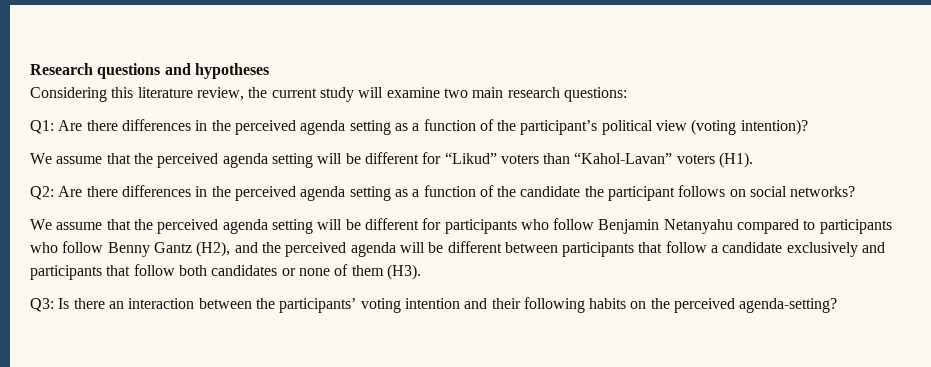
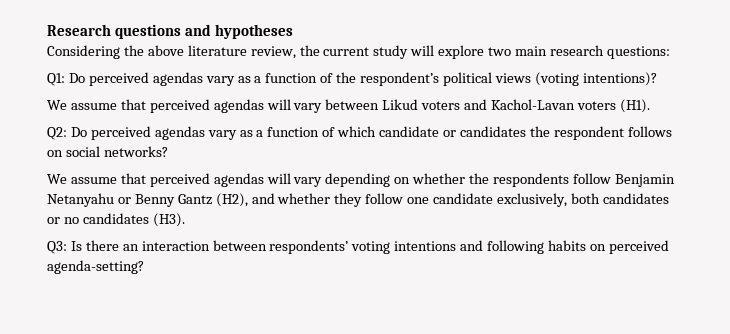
- Considering this literature review, the current study will examine two main research questions:
+ Considering the above literature review, the current study will explore two main research questions:
- Q1: Are there differences in the perceived agenda setting as a function of the participant’s political view (voting intention)?
- We assume that the perceived agenda setting will be different for “Likud” voters than “Kahol-Lavan” voters (H1).
- Q2: Are there differences in the perceived agenda setting as a function of the candidate the participant follows on social networks?
+ Q1: Do perceived agendas vary as a function of the respondent’s political views (voting intentions)?
+ We assume that perceived agendas will vary between Likud voters and Kachol-Lavan voters (H1).
+ Q2: Do perceived agendas vary as a function of which candidate or candidates the respondent follows on social networks?
- We assume that the perceived agenda setting will be different for participants who follow Benjamin Netanyahu compared to participants who follow Benny Gantz (H2), and the perceived agenda will be different between participants that follow a candidate exclusively and participants that follow both candidates or none of them (H3).
+ We assume that perceived agendas will vary depending on whether the respondents follow Benjamin Netanyahu or Benny Gantz (H2), and whether they follow one candidate exclusively, both candidates or no candidates (H3).
- Q3: Is there an interaction between the participants’ voting intention and their following habits on the perceived agenda-setting?
+ Q3: Is there an interaction between respondents’ voting intentions and following habits on perceived agenda-setting?

